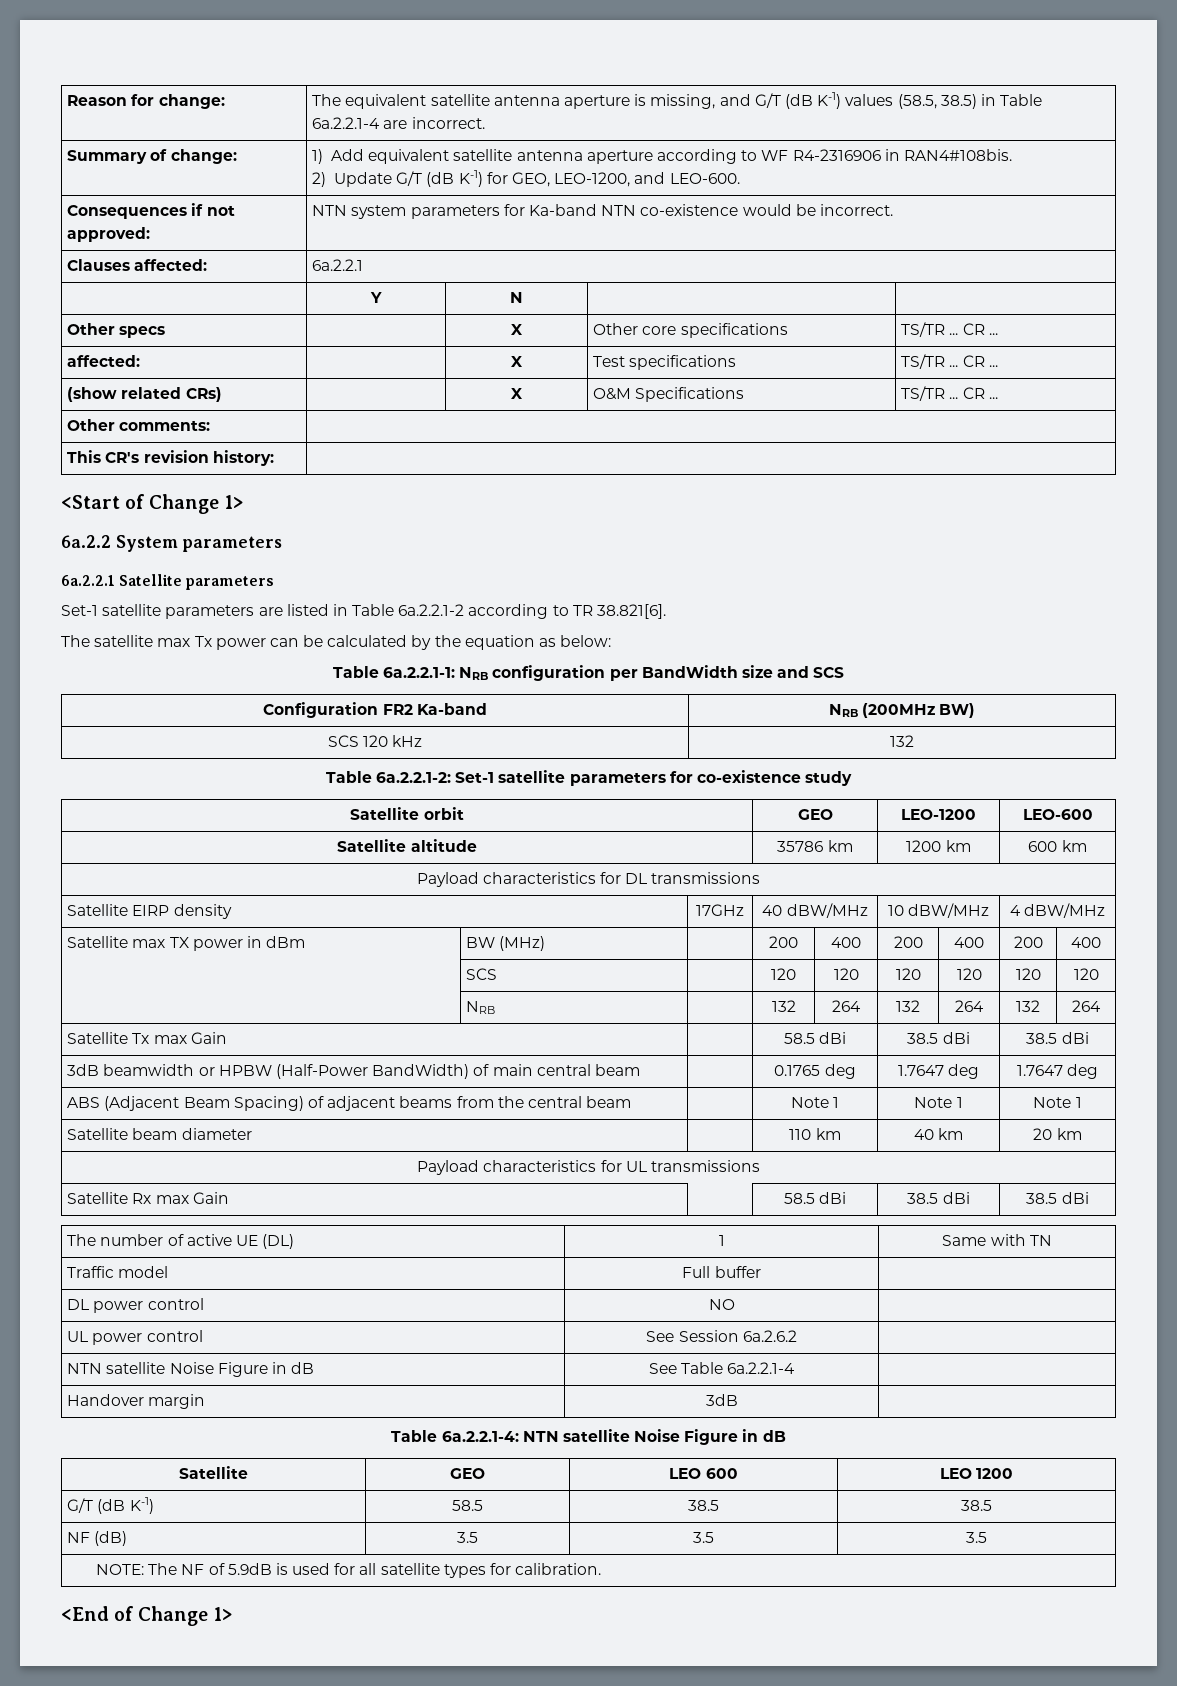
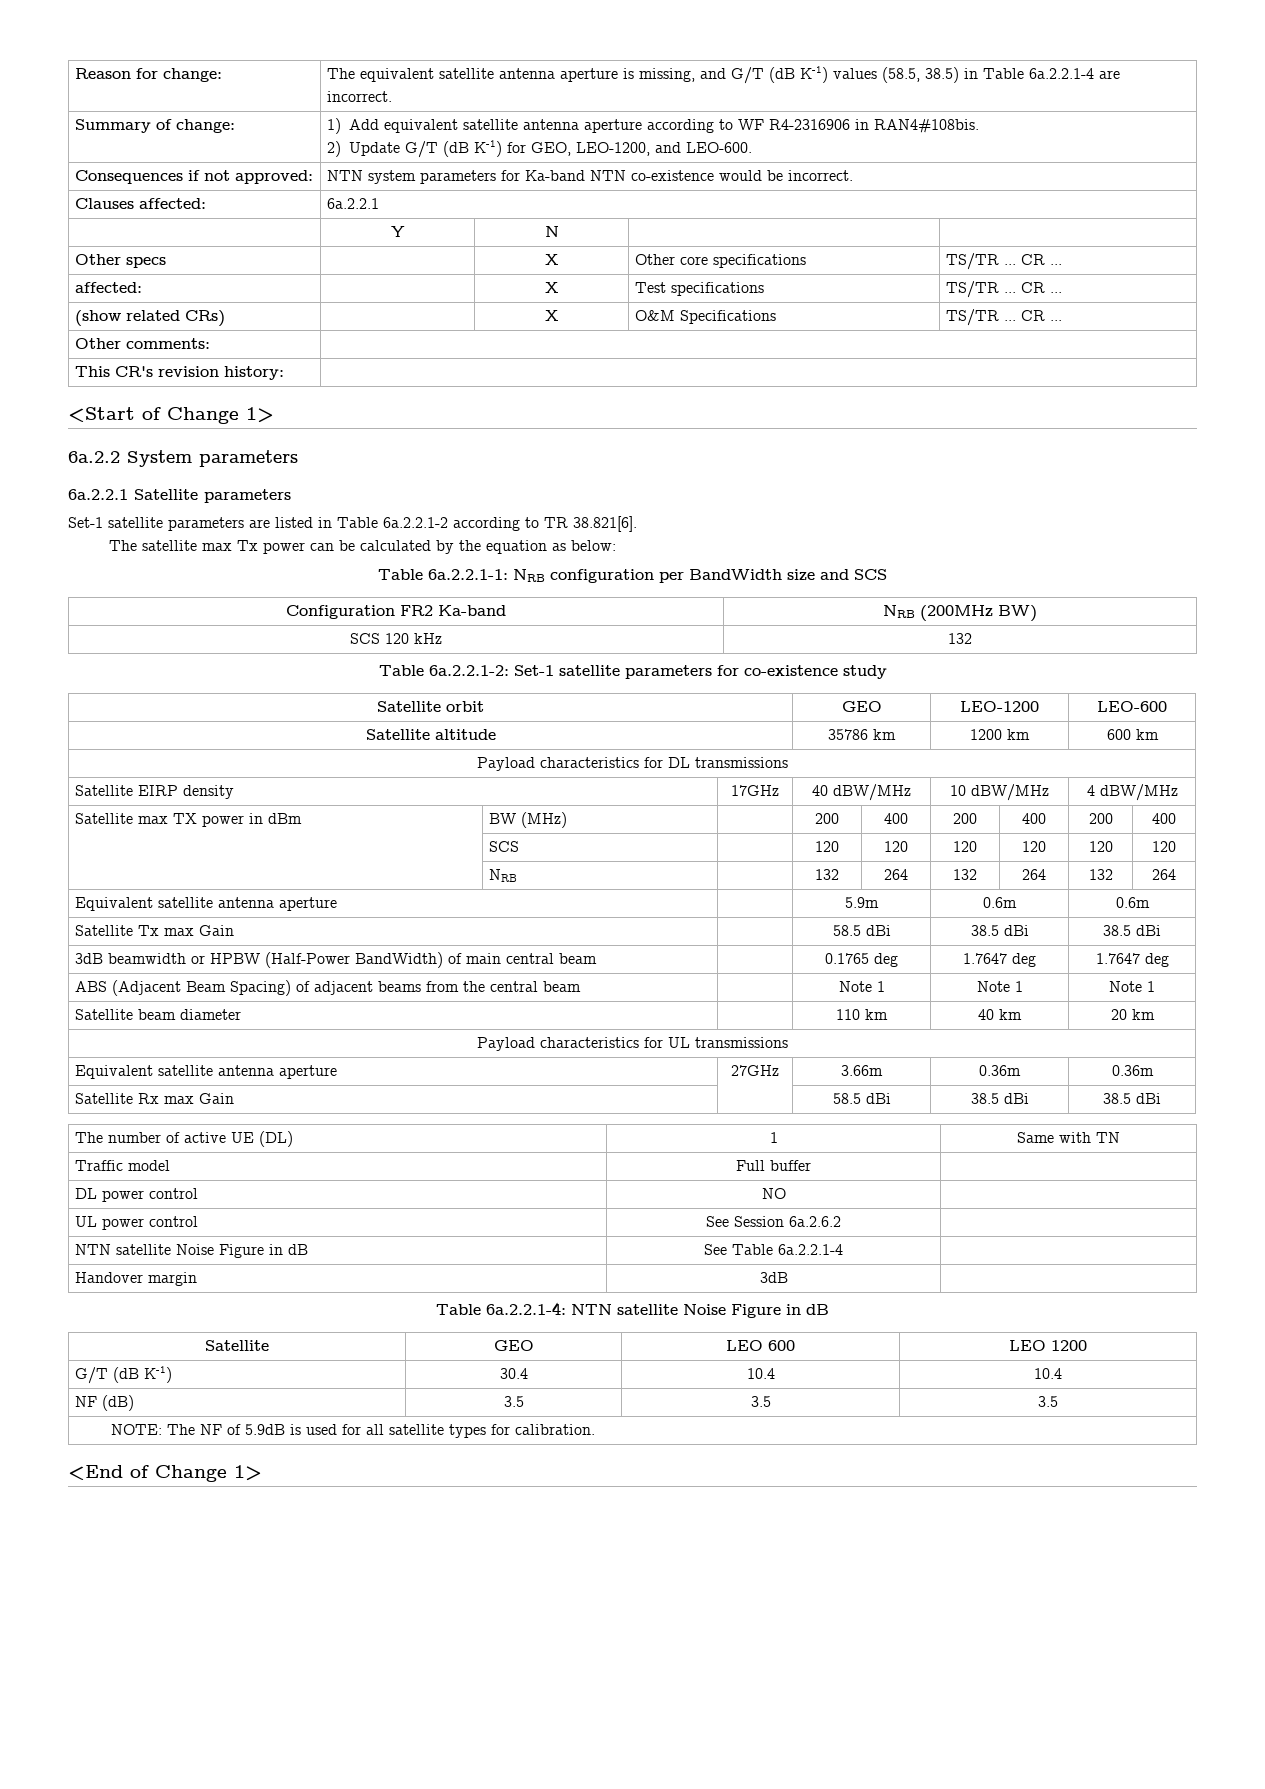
+ Equivalent satellite antenna aperture | | 5.9m | 0.6m | 0.6m
+ Equivalent satellite antenna aperture | 27GHz | 3.66m | 0.36m | 0.36m
- G/T (dB K-1) | 58.5 | 38.5 | 38.5
+ G/T (dB K-1) | 30.4 | 10.4 | 10.4

